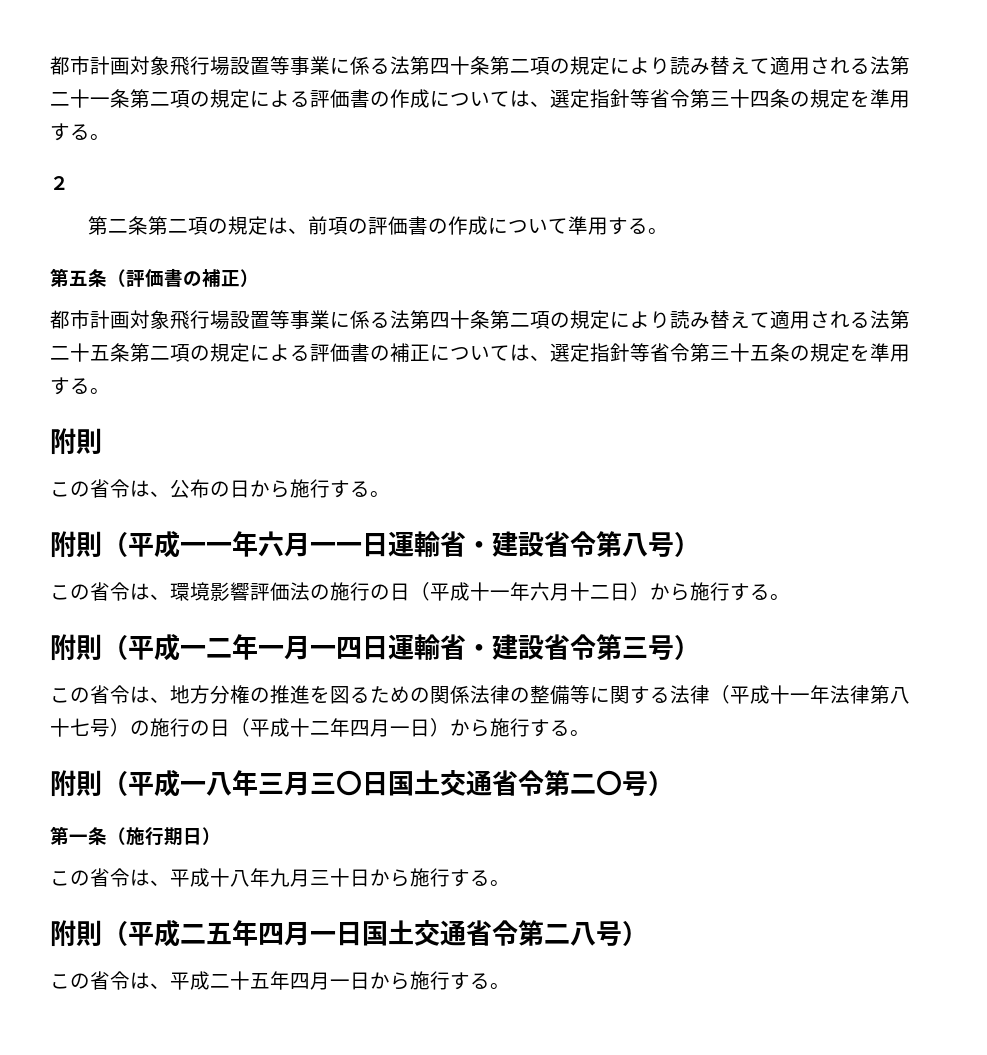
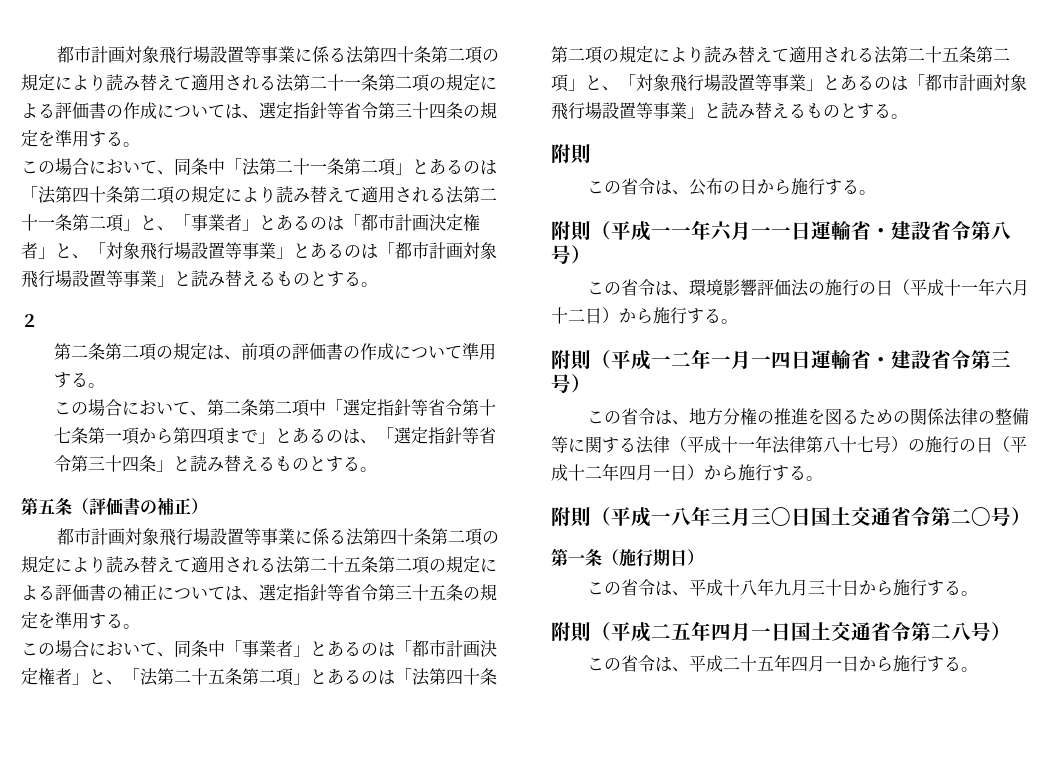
+ この場合において、同条中「法第二十一条第二項」とあるのは「法第四十条第二項の規定により読み替えて適用される法第二十一条第二項」と、「事業者」とあるのは「都市計画決定権者」と、「対象飛行場設置等事業」とあるのは「都市計画対象飛行場設置等事業」と読み替えるものとする。
+ この場合において、第二条第二項中「選定指針等省令第十七条第一項から第四項まで」とあるのは、「選定指針等省令第三十四条」と読み替えるものとする。
+ この場合において、同条中「事業者」とあるのは「都市計画決定権者」と、「法第二十五条第二項」とあるのは「法第四十条第二項の規定により読み替えて適用される法第二十五条第二項」と、「対象飛行場設置等事業」とあるのは「都市計画対象飛行場設置等事業」と読み替えるものとする。

